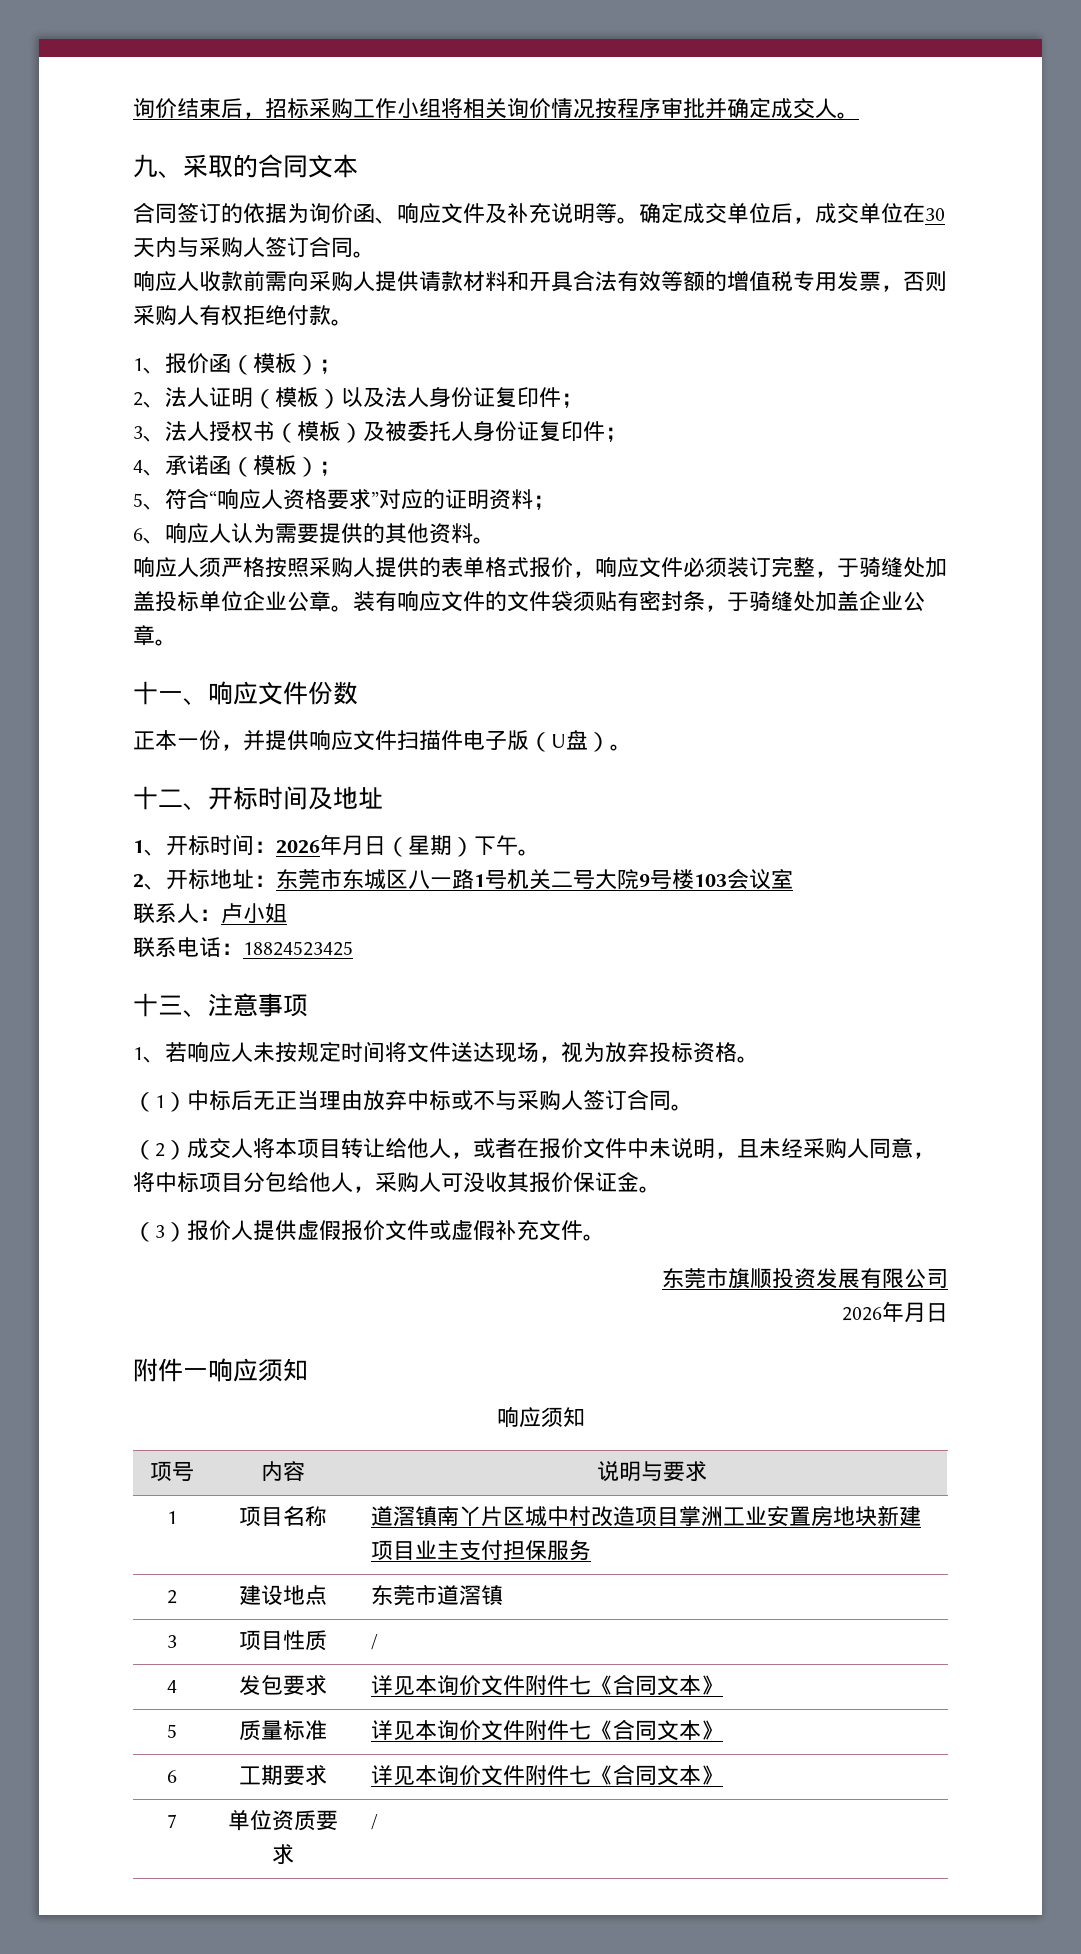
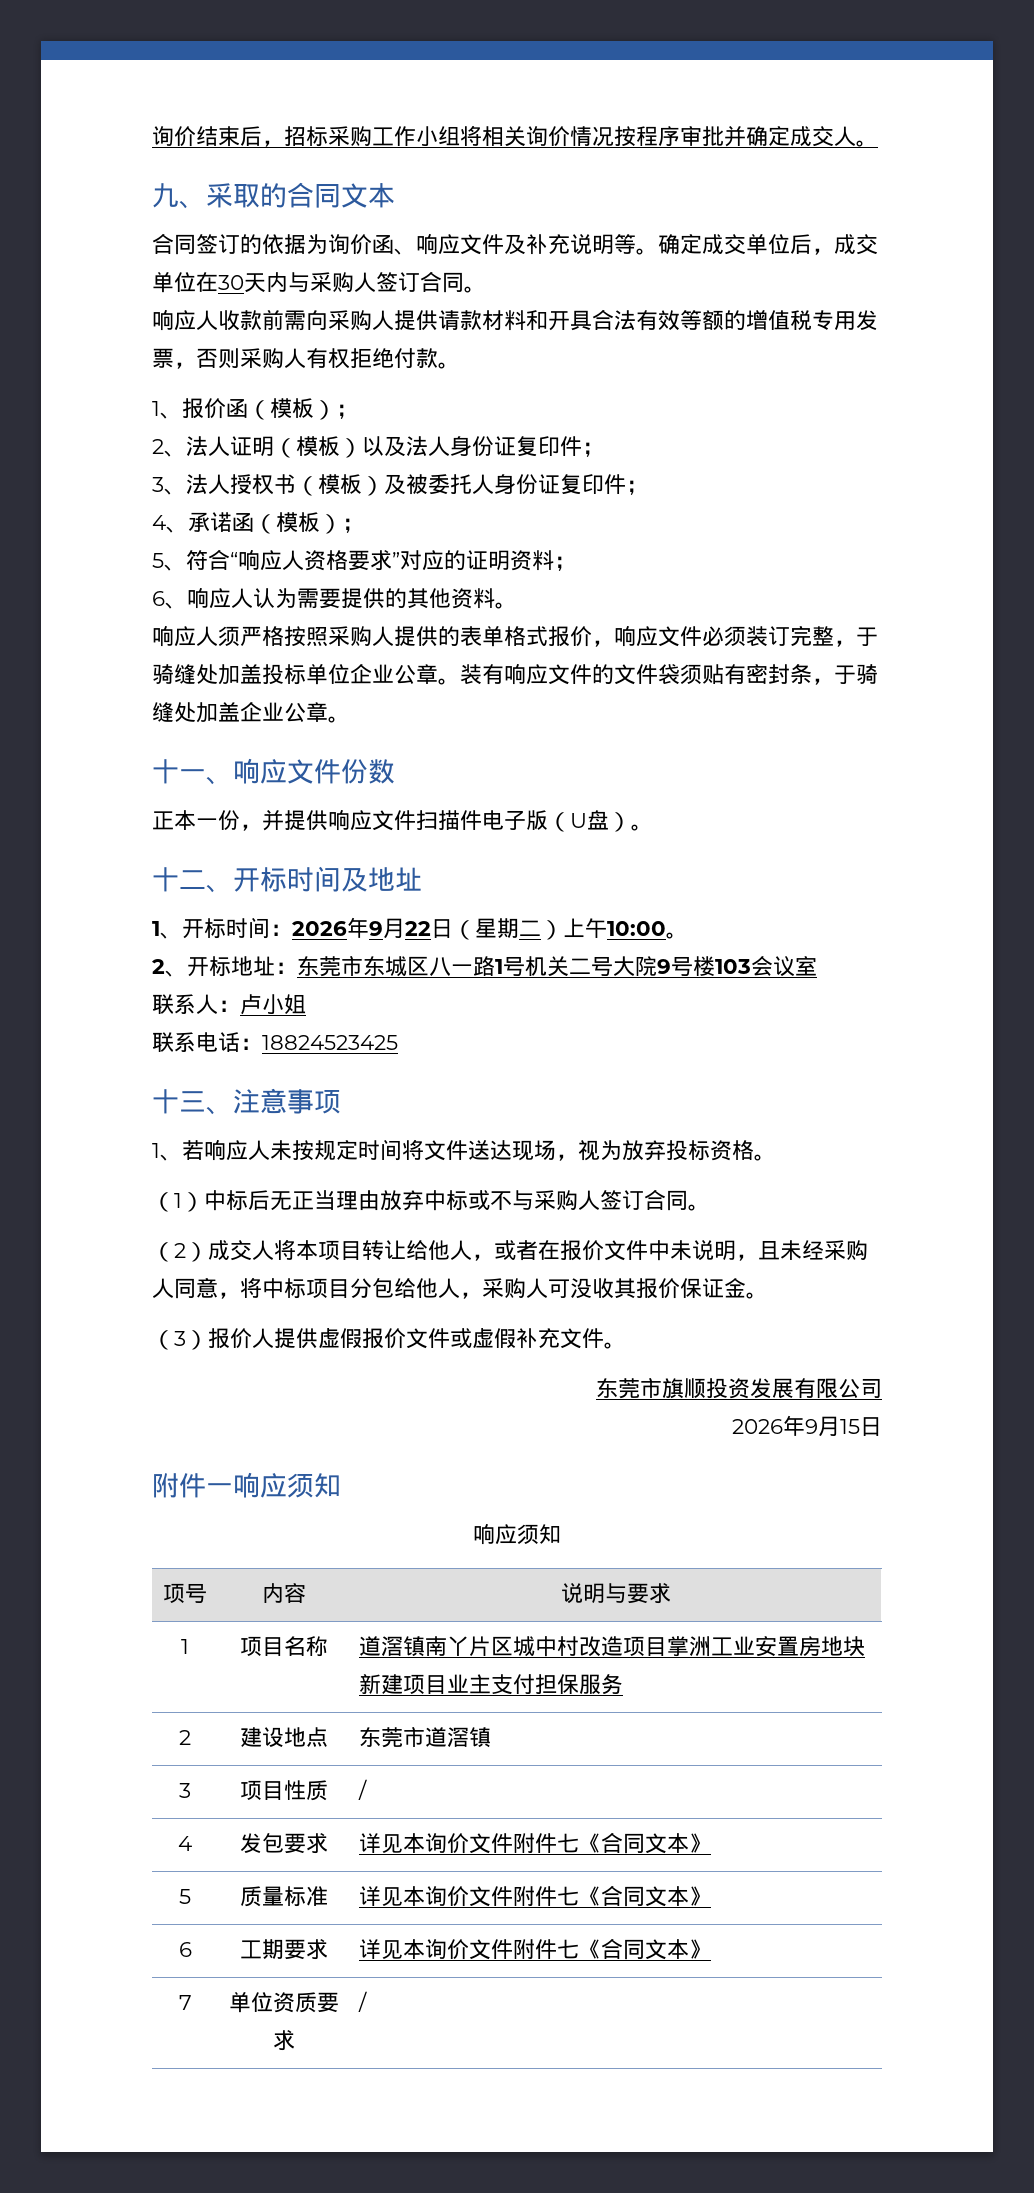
- 1、开标时间：2026年月日（星期）下午。
+ 1、开标时间：2026年9月22日（星期二）上午10:00。
  东莞市旗顺投资发展有限公司
- 2026年月日
+ 2026年9月15日

